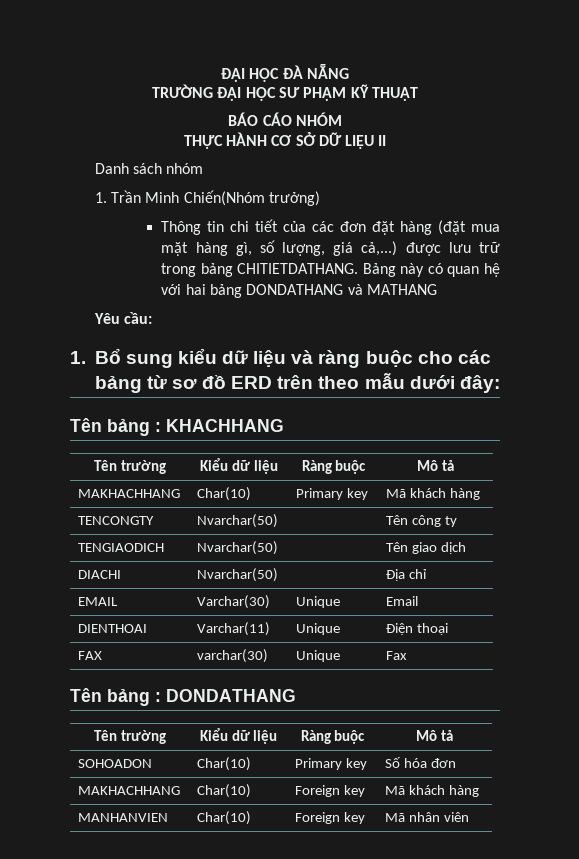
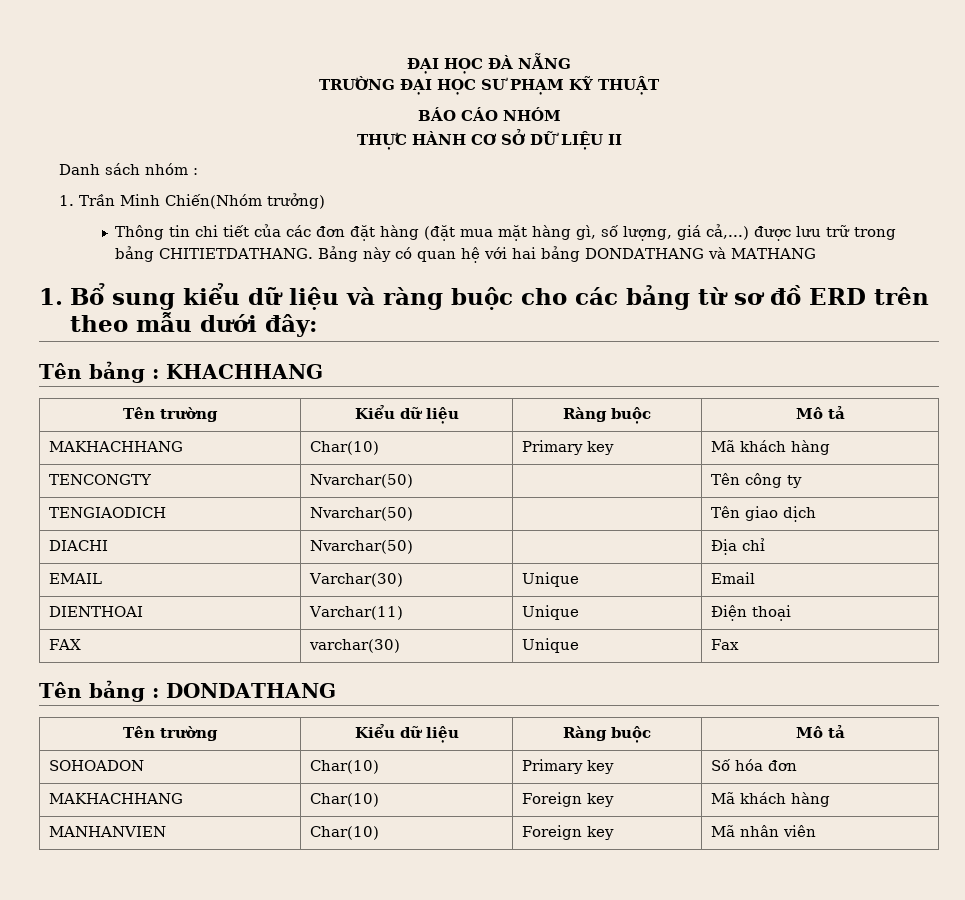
- Danh sách nhóm
+ Danh sách nhóm :
- Yêu cầu:

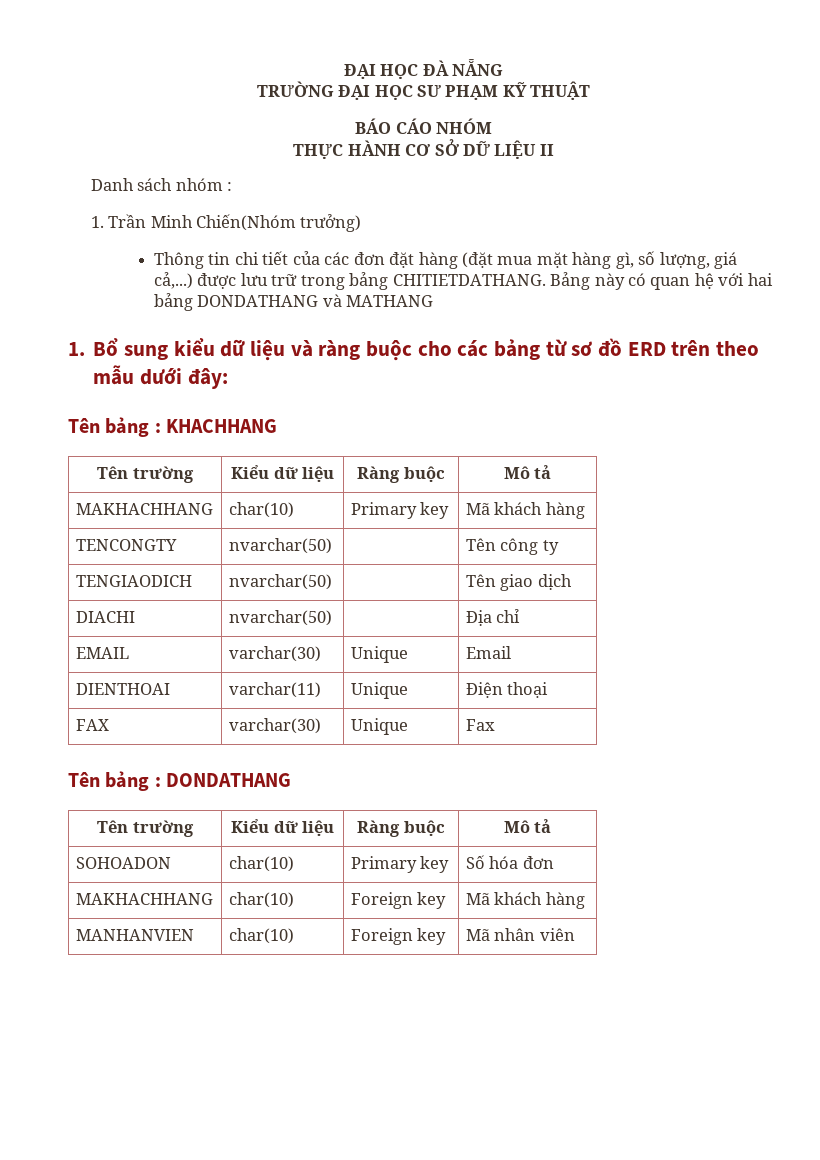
- MAKHACHHANG | Char(10) | Primary key | Mã khách hàng
+ MAKHACHHANG | char(10) | Primary key | Mã khách hàng
- TENCONGTY | Nvarchar(50) | | Tên công ty
+ TENCONGTY | nvarchar(50) | | Tên công ty
- TENGIAODICH | Nvarchar(50) | | Tên giao dịch
+ TENGIAODICH | nvarchar(50) | | Tên giao dịch
- DIACHI | Nvarchar(50) | | Địa chỉ
+ DIACHI | nvarchar(50) | | Địa chỉ
- EMAIL | Varchar(30) | Unique | Email
+ EMAIL | varchar(30) | Unique | Email
- DIENTHOAI | Varchar(11) | Unique | Điện thoại
+ DIENTHOAI | varchar(11) | Unique | Điện thoại
- SOHOADON | Char(10) | Primary key | Số hóa đơn
+ SOHOADON | char(10) | Primary key | Số hóa đơn
- MAKHACHHANG | Char(10) | Foreign key | Mã khách hàng
+ MAKHACHHANG | char(10) | Foreign key | Mã khách hàng
- MANHANVIEN | Char(10) | Foreign key | Mã nhân viên
+ MANHANVIEN | char(10) | Foreign key | Mã nhân viên

